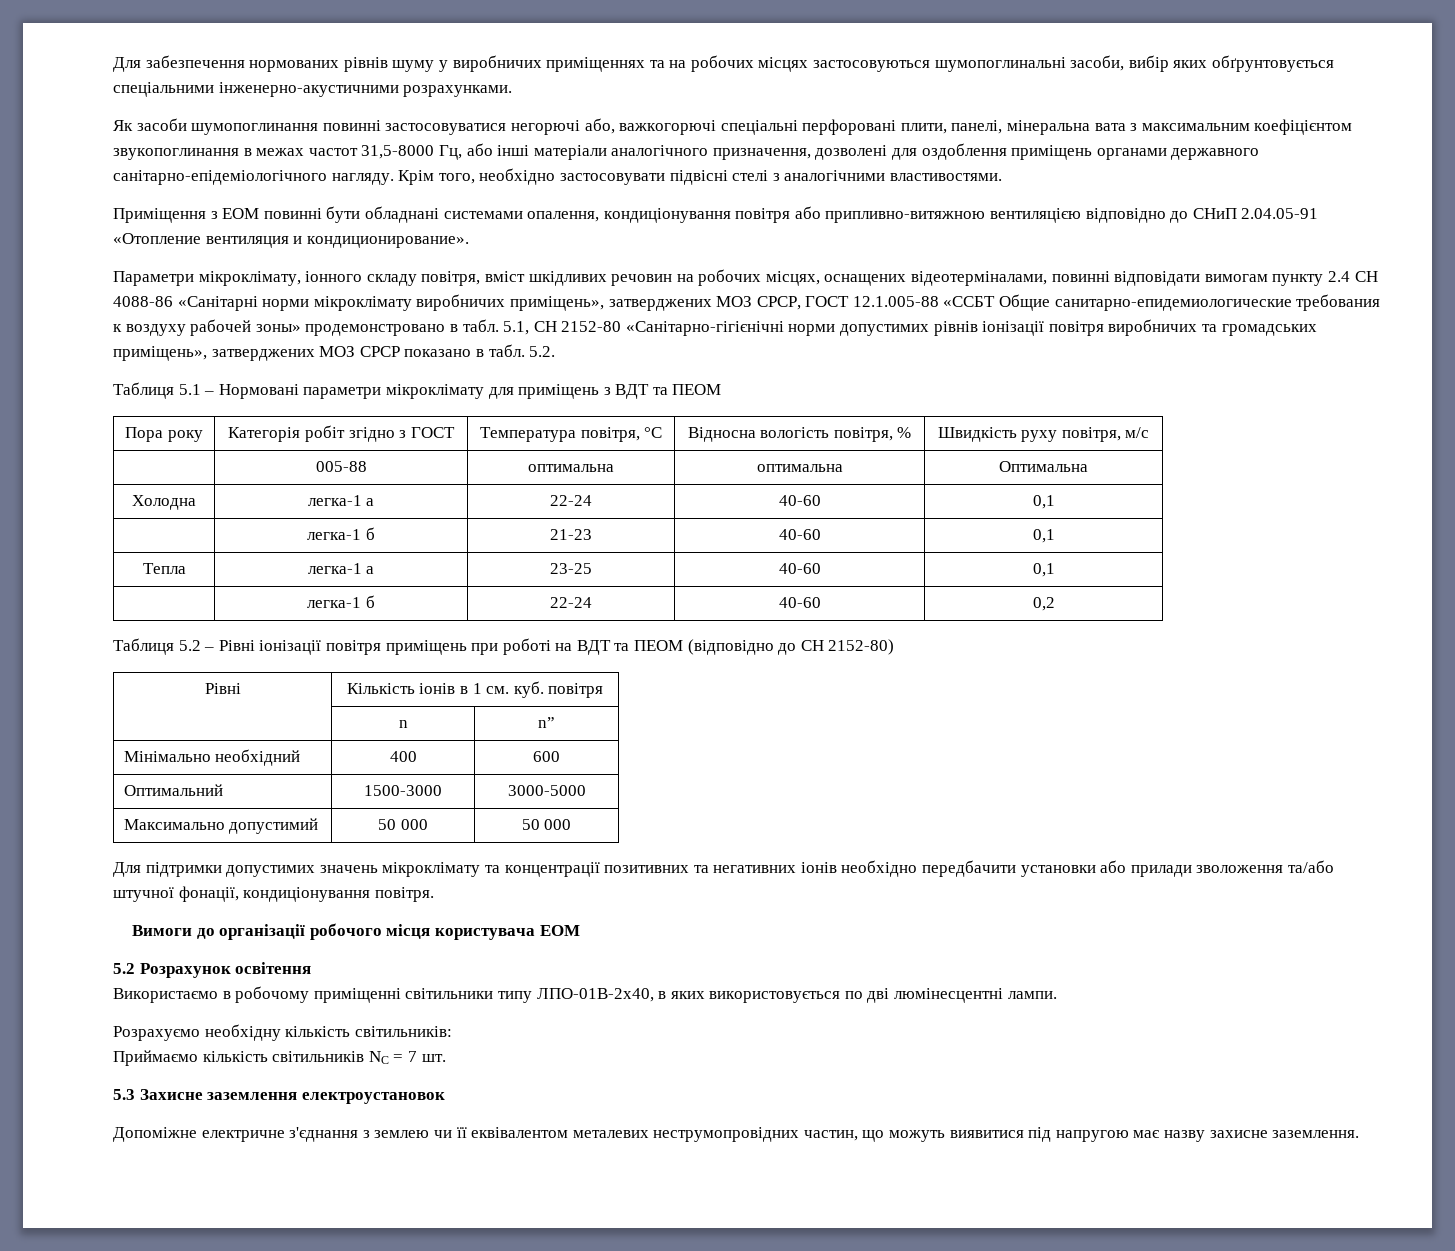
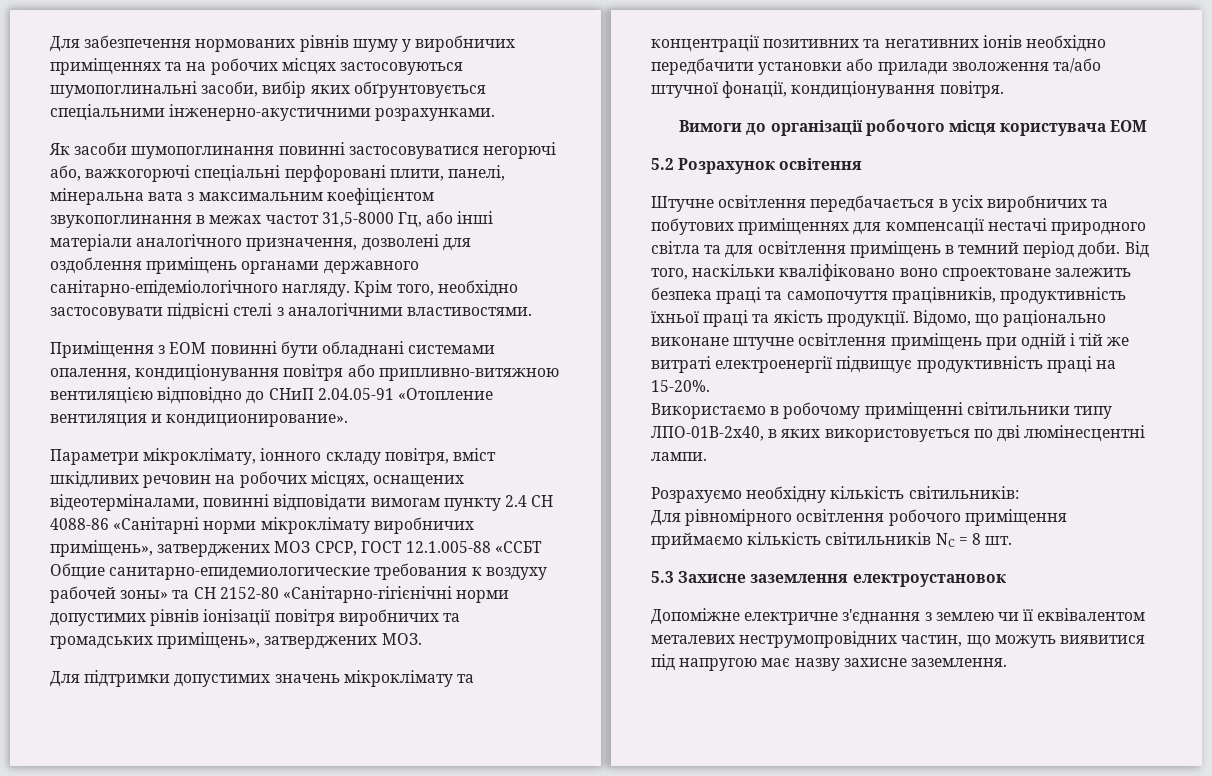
- Параметри мікроклімату, іонного складу повітря, вміст шкідливих речовин на робочих місцях, оснащених відеотерміналами, повинні відповідати вимогам пункту 2.4 СН 4088-86 «Санітарні норми мікроклімату виробничих приміщень», затверджених МОЗ СРСР, ГОСТ 12.1.005-88 «ССБТ Общие санитарно-епидемиологические требования к воздуху рабочей зоны» продемонстровано в табл. 5.1, СН 2152-80 «Санітарно-гігієнічні норми допустимих рівнів іонізації повітря виробничих та громадських приміщень», затверджених МОЗ СРСР показано в табл. 5.2.
- Таблиця 5.1 – Нормовані параметри мікроклімату для приміщень з ВДТ та ПЕОМ
- Пора року | Категорія робіт згідно з ГОСТ | Температура повітря, °С | Відносна вологість повітря, % | Швидкість руху повітря, м/с
- | 005-88 | оптимальна | оптимальна | Оптимальна
- Холодна | легка-1 а | 22-24 | 40-60 | 0,1
- | легка-1 б | 21-23 | 40-60 | 0,1
- Тепла | легка-1 а | 23-25 | 40-60 | 0,1
- | легка-1 б | 22-24 | 40-60 | 0,2
- Таблиця 5.2 – Рівні іонізації повітря приміщень при роботі на ВДТ та ПЕОМ (відповідно до СН 2152-80)
- Рівні | Кількість іонів в 1 см. куб. повітря
- | n | n”
- Мінімально необхідний | 400 | 600
- Оптимальний | 1500-3000 | 3000-5000
- Максимально допустимий | 50 000 | 50 000
+ Параметри мікроклімату, іонного складу повітря, вміст шкідливих речовин на робочих місцях, оснащених відеотерміналами, повинні відповідати вимогам пункту 2.4 СН 4088-86 «Санітарні норми мікроклімату виробничих приміщень», затверджених МОЗ СРСР, ГОСТ 12.1.005-88 «ССБТ Общие санитарно-епидемиологические требования к воздуху рабочей зоны» та СН 2152-80 «Санітарно-гігієнічні норми допустимих рівнів іонізації повітря виробничих та громадських приміщень», затверджених МОЗ.
+ Штучне освітлення передбачається в усіх виробничих та побутових приміщеннях для компенсації нестачі природного світла та для освітлення приміщень в темний період доби. Від того, наскільки кваліфіковано воно спроектоване залежить безпека праці та самопочуття працівників, продуктивність їхньої праці та якість продукції. Відомо, що раціонально виконане штучне освітлення приміщень при одній і тій же витраті електроенергії підвищує продуктивність праці на 15-20%.
- Приймаємо кількість світильників NС = 7 шт.
+ Для рівномірного освітлення робочого приміщення приймаємо кількість світильників NС = 8 шт.

